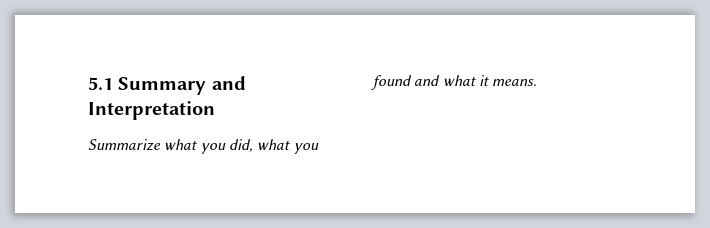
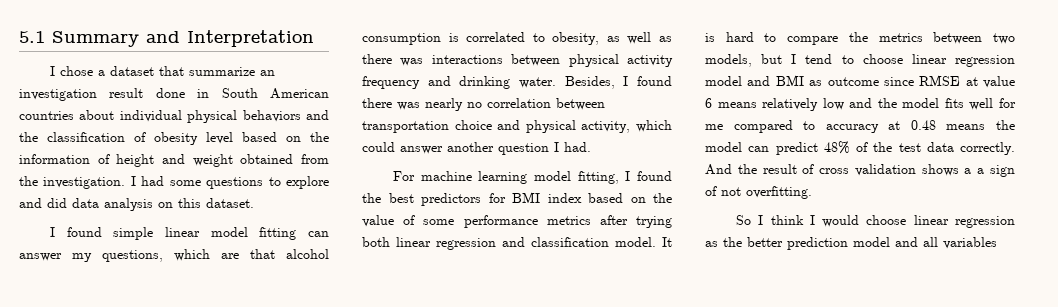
- Summarize what you did, what you found and what it means.
+ I chose a dataset that summarize an investigation result done in South American countries about individual physical behaviors and the classification of obesity level based on the information of height and weight obtained from the investigation. I had some questions to explore and did data analysis on this dataset.
+ I found simple linear model fitting can answer my questions, which are that alcohol consumption is correlated to obesity, as well as there was interactions between physical activity frequency and drinking water. Besides, I found there was nearly no correlation between transportation choice and physical activity, which could answer another question I had.
+ For machine learning model fitting, I found the best predictors for BMI index based on the value of some performance metrics after trying both linear regression and classification model. It is hard to compare the metrics between two models, but I tend to choose linear regression model and BMI as outcome since RMSE at value 6 means relatively low and the model fits well for me compared to accuracy at 0.48 means the model can predict 48% of the test data correctly. And the result of cross validation shows a a sign of not overfitting.
+ So I think I would choose linear regression as the better prediction model and all variables

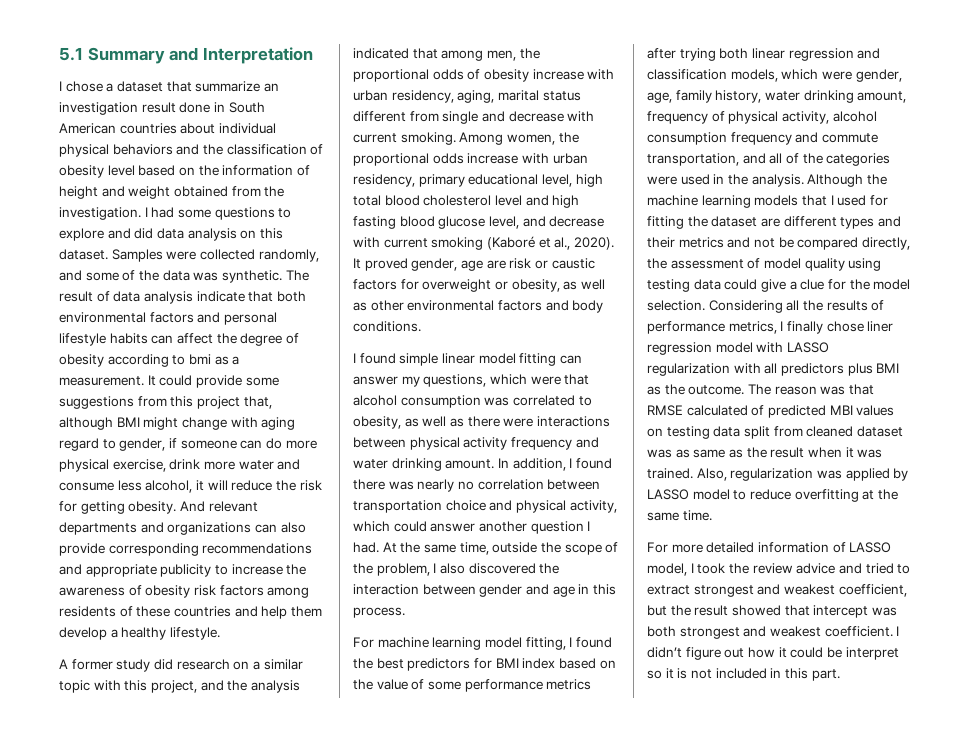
+ Samples were collected randomly, and some of the data was synthetic. The result of data analysis indicate that both environmental factors and personal lifestyle habits can affect the degree of obesity according to bmi as a measurement. It could provide some suggestions from this project that, although BMI might change with aging regard to gender, if someone can do more physical exercise, drink more water and consume less alcohol, it will reduce the risk for getting obesity. And relevant departments and organizations can also provide corresponding recommendations and appropriate publicity to increase the awareness of obesity risk factors among residents of these countries and help them develop a healthy lifestyle.
+ A former study did research on a similar topic with this project, and the analysis indicated that among men, the proportional odds of obesity increase with urban residency, aging, marital status different from single and decrease with current smoking. Among women, the proportional odds increase with urban residency, primary educational level, high total blood cholesterol level and high fasting blood glucose level, and decrease with current smoking (Kaboré et al., 2020). It proved gender, age are risk or caustic factors for overweight or obesity, as well as other environmental factors and body conditions.
- I found simple linear model fitting can answer my questions, which are that alcohol consumption is correlated to obesity, as well as there was interactions between physical activity frequency and drinking water. Besides, I found there was nearly no correlation between transportation choice and physical activity, which could answer another question I had.
+ I found simple linear model fitting can answer my questions, which were that alcohol consumption was correlated to obesity, as well as there were interactions between physical activity frequency and water drinking amount. In addition, I found there was nearly no correlation between transportation choice and physical activity, which could answer another question I had. At the same time, outside the scope of the problem, I also discovered the interaction between gender and age in this process.
- For machine learning model fitting, I found the best predictors for BMI index based on the value of some performance metrics after trying both linear regression and classification model. It is hard to compare the metrics between two models, but I tend to choose linear regression model and BMI as outcome since RMSE at value 6 means relatively low and the model fits well for me compared to accuracy at 0.48 means the model can predict 48% of the test data correctly. And the result of cross validation shows a a sign of not overfitting.
- So I think I would choose linear regression as the better prediction model and all variables
+ For machine learning model fitting, I found the best predictors for BMI index based on the value of some performance metrics after trying both linear regression and classification models, which were gender, age, family history, water drinking amount, frequency of physical activity, alcohol consumption frequency and commute transportation, and all of the categories were used in the analysis. Although the machine learning models that I used for fitting the dataset are different types and their metrics and not be compared directly, the assessment of model quality using testing data could give a clue for the model selection. Considering all the results of performance metrics, I finally chose liner regression model with LASSO regularization with all predictors plus BMI as the outcome. The reason was that RMSE calculated of predicted MBI values on testing data split from cleaned dataset was as same as the result when it was trained. Also, regularization was applied by LASSO model to reduce overfitting at the same time.
+ For more detailed information of LASSO model, I took the review advice and tried to extract strongest and weakest coefficient, but the result showed that intercept was both strongest and weakest coefficient. I didn’t figure out how it could be interpret so it is not included in this part.

